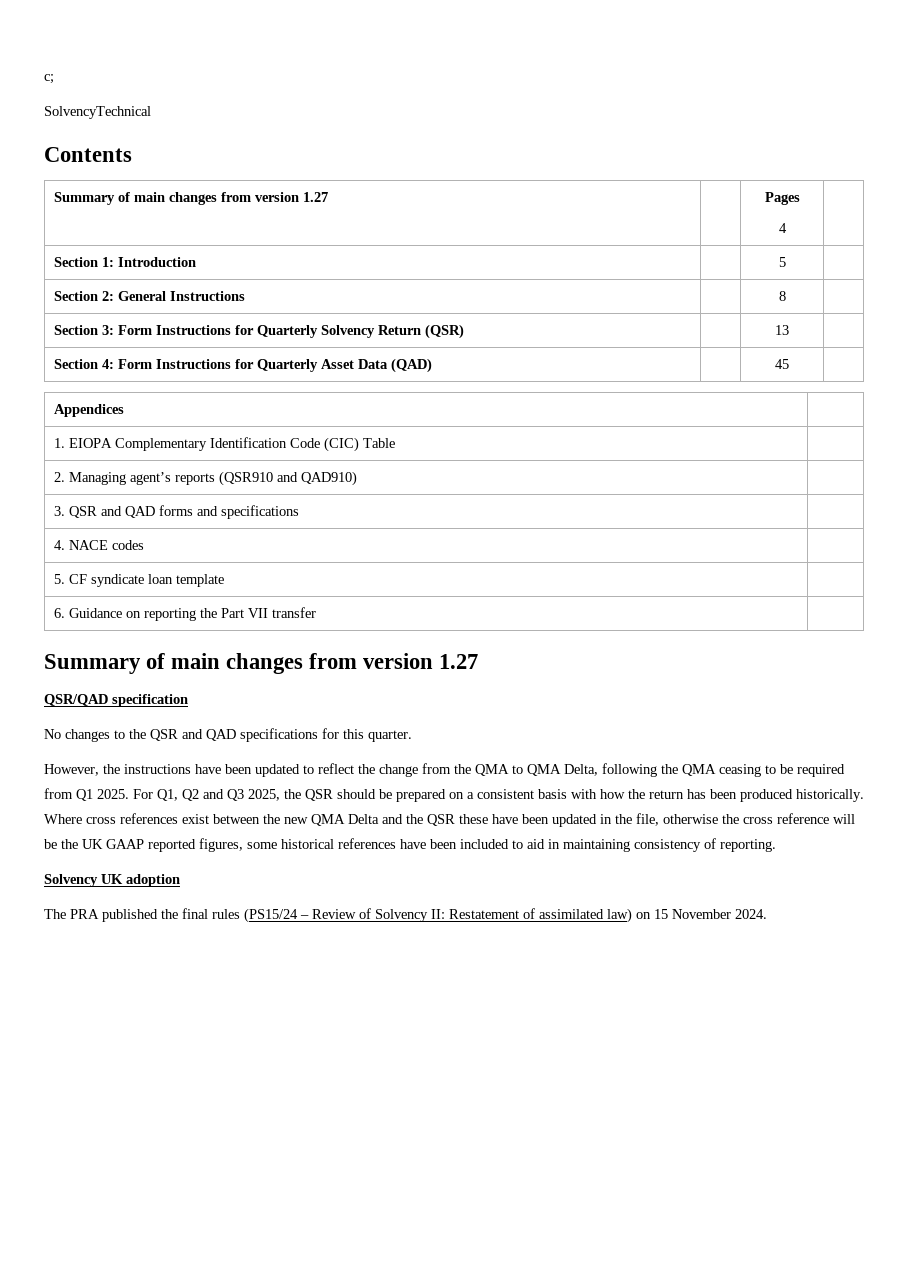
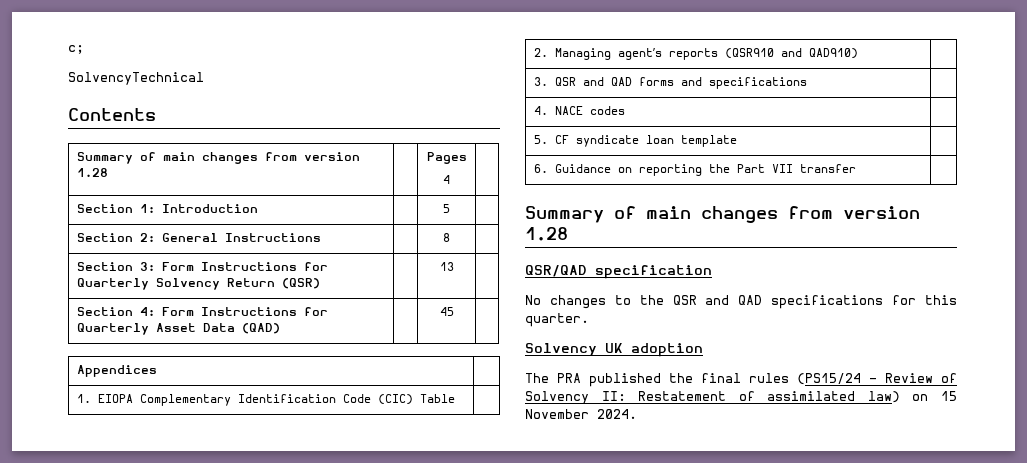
- Summary of main changes from version 1.27 | | Pages
+ Summary of main changes from version 1.28 | | Pages
  6. Guidance on reporting the Part VII transfer |
- Summary of main changes from version 1.27
+ Summary of main changes from version 1.28
- However, the instructions have been updated to reflect the change from the QMA to QMA Delta, following the QMA ceasing to be required from Q1 2025. For Q1, Q2 and Q3 2025, the QSR should be prepared on a consistent basis with how the return has been produced historically. Where cross references exist between the new QMA Delta and the QSR these have been updated in the file, otherwise the cross reference will be the UK GAAP reported figures, some historical references have been included to aid in maintaining consistency of reporting.

